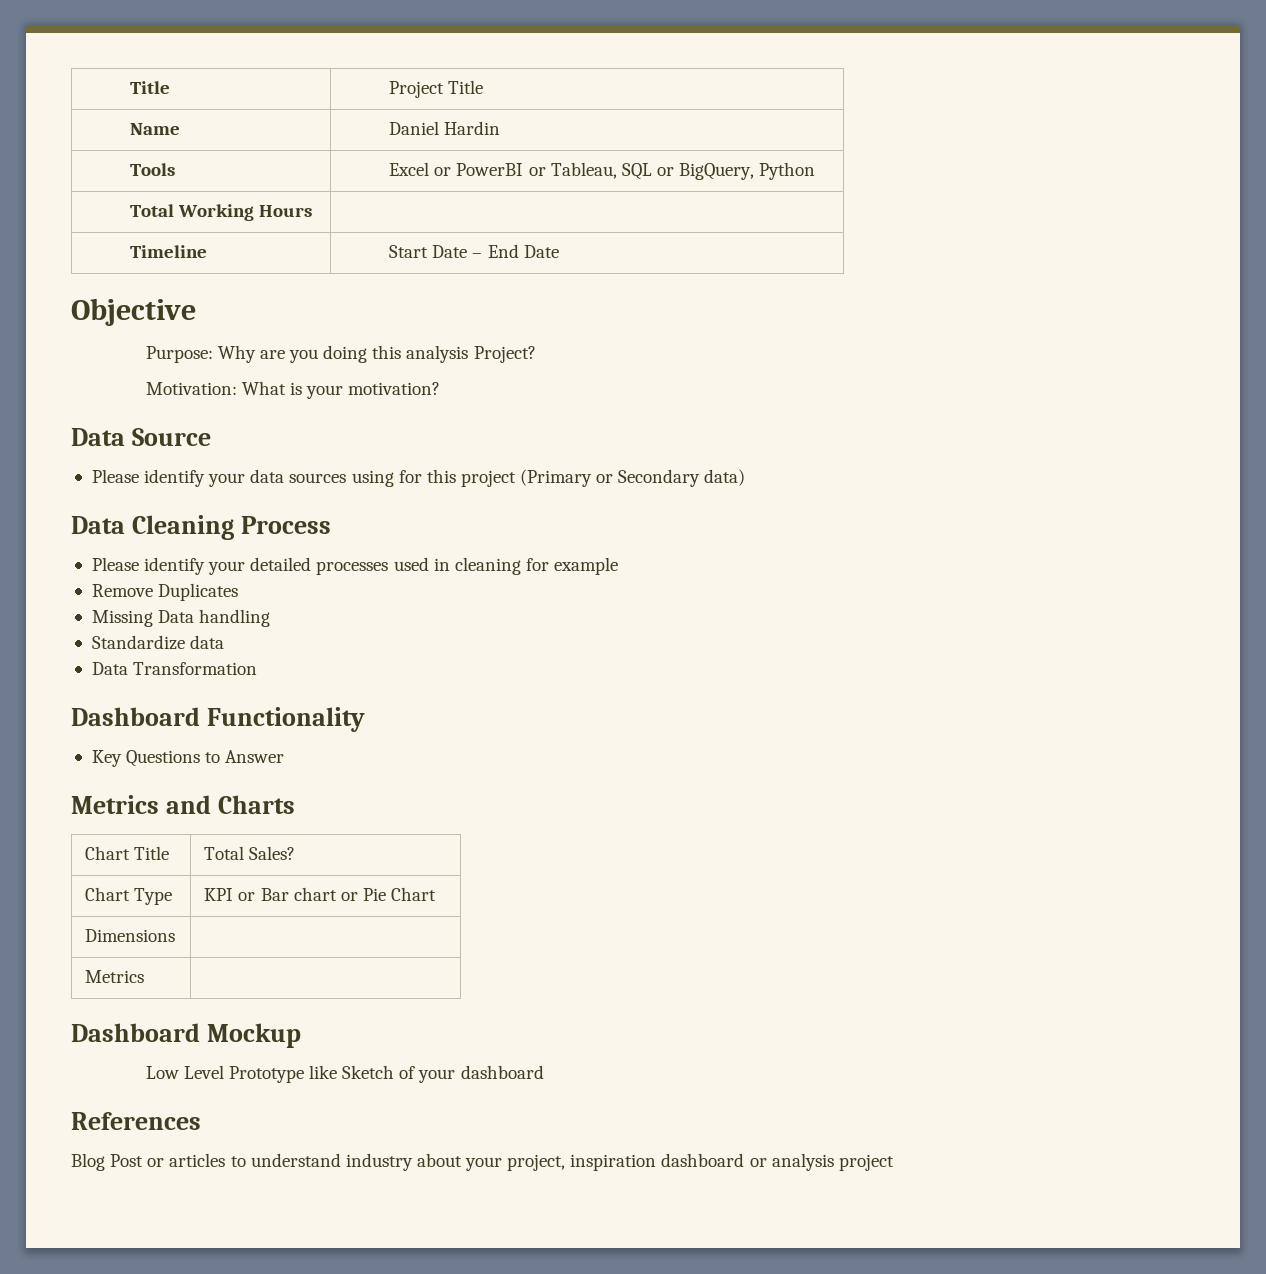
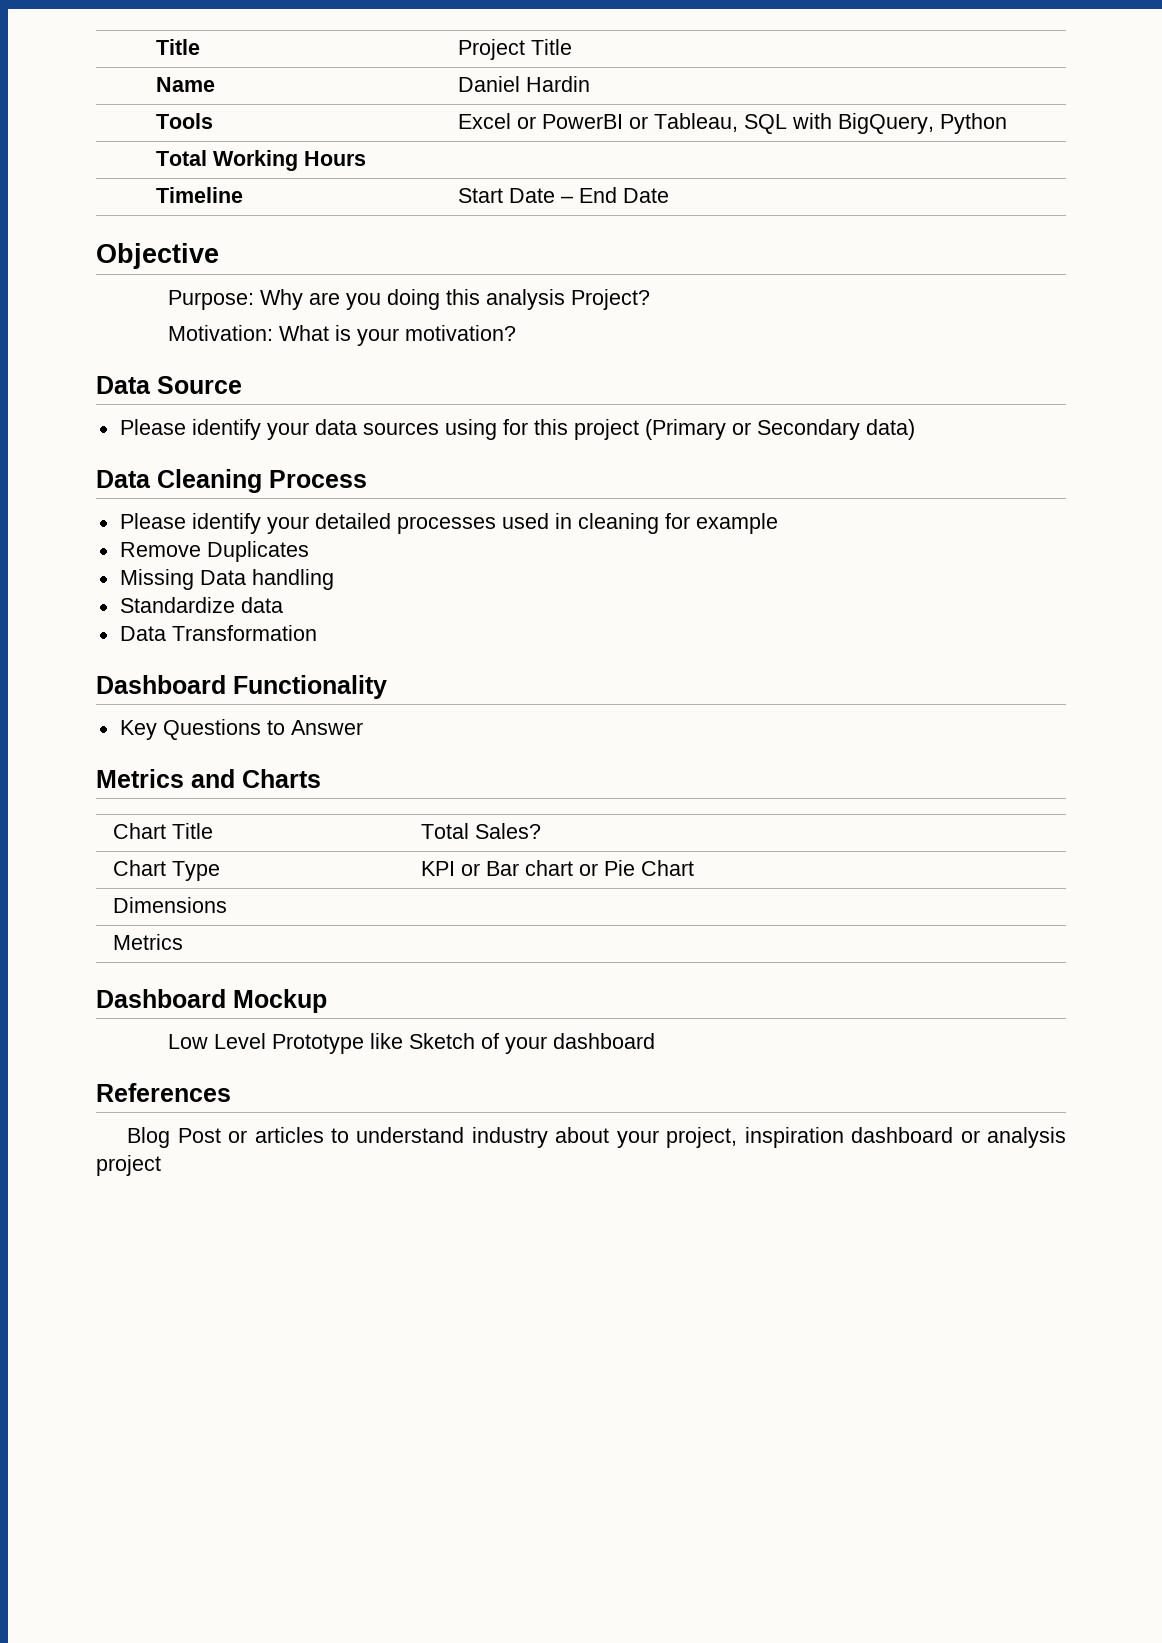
- Tools | Excel or PowerBI or Tableau, SQL or BigQuery, Python
+ Tools | Excel or PowerBI or Tableau, SQL with BigQuery, Python

